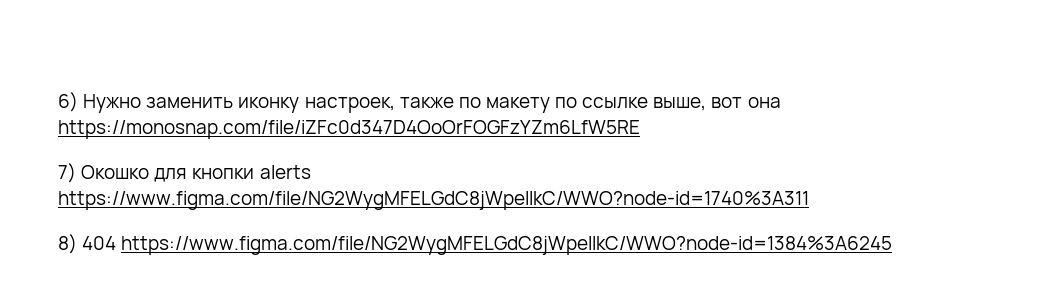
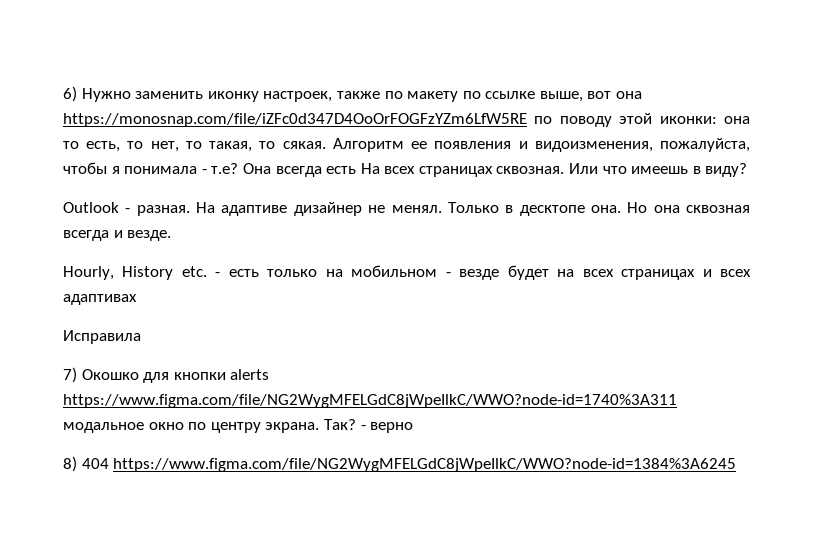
- 6) Нужно заменить иконку настроек, также по макету по ссылке выше, вот она https://monosnap.com/file/iZFc0d347D4OoOrFOGFzYZm6LfW5RE
+ 6) Нужно заменить иконку настроек, также по макету по ссылке выше, вот она https://monosnap.com/file/iZFc0d347D4OoOrFOGFzYZm6LfW5RE по поводу этой иконки: она то есть, то нет, то такая, то сякая. Алгоритм ее появления и видоизменения, пожалуйста, чтобы я понимала - т.е? Она всегда есть На всех страницах сквозная. Или что имеешь в виду?
+ Outlook - разная. На адаптиве дизайнер не менял. Только в десктопе она. Но она сквозная всегда и везде.
+ Hourly, History etc. - есть только на мобильном - везде будет на всех страницах и всех адаптивах
+ Исправила
- 7) Окошко для кнопки alerts https://www.figma.com/file/NG2WygMFELGdC8jWpeIlkC/WWO?node-id=1740%3A311
+ 7) Окошко для кнопки alerts https://www.figma.com/file/NG2WygMFELGdC8jWpeIlkC/WWO?node-id=1740%3A311 модальное окно по центру экрана. Так? - верно

